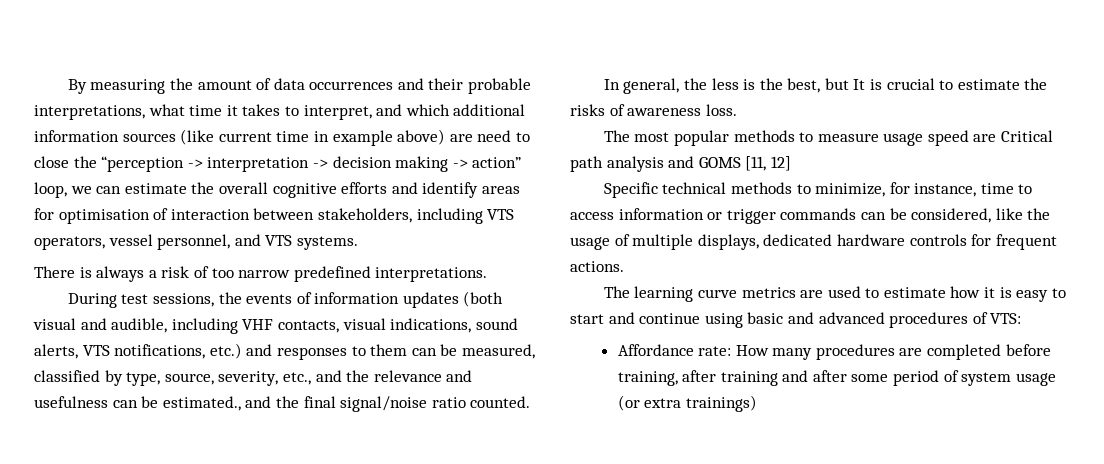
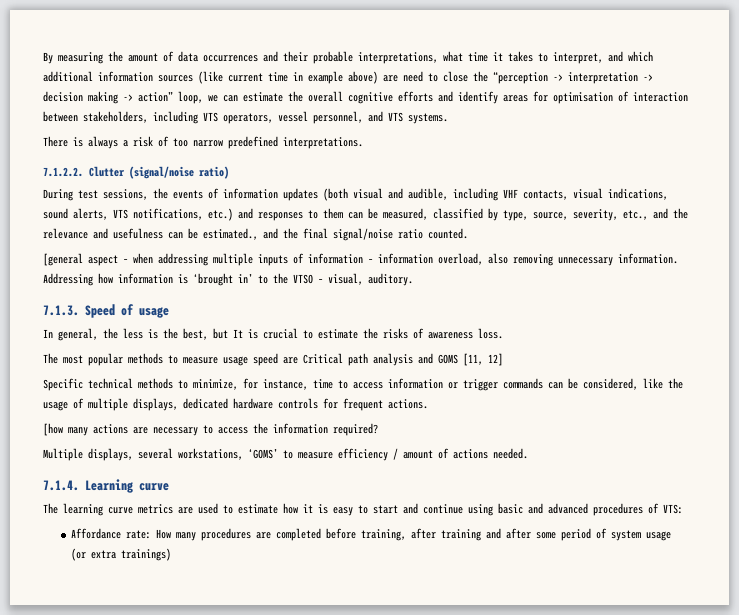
+ 7.1.2.2. Clutter (signal/noise ratio)
+ [general aspect – when addressing multiple inputs of information – information overload, also removing unnecessary information. Addressing how information is ‘brought in’ to the VTSO – visual, auditory.
+ 7.1.3. Speed of usage
+ [how many actions are necessary to access the information required?
+ Multiple displays, several workstations, ‘GOMS’ to measure efficiency / amount of actions needed.
+ 7.1.4. Learning curve

